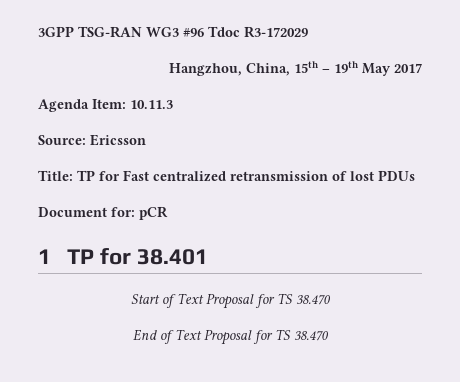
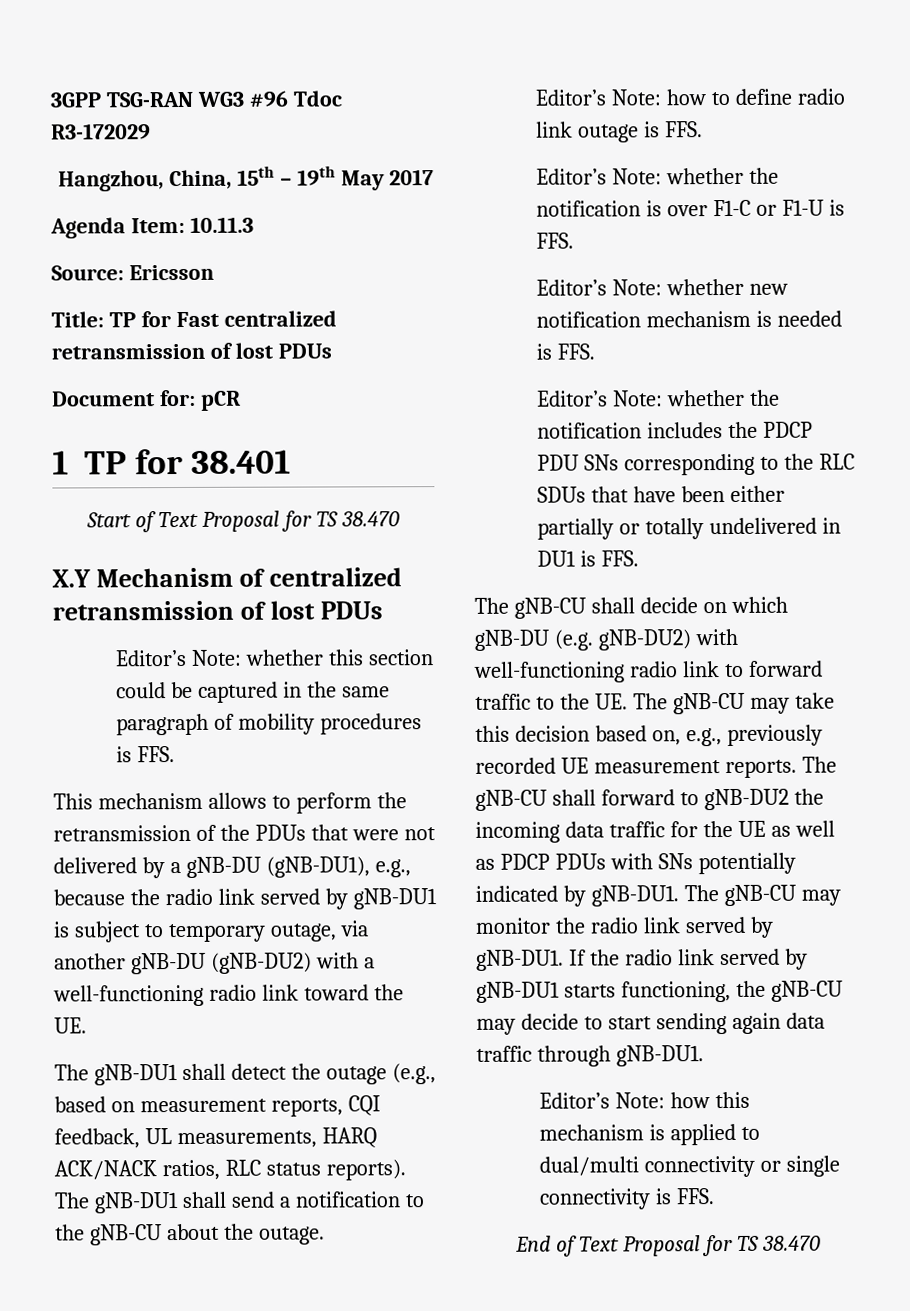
+ X.Y Mechanism of centralized retransmission of lost PDUs
+ Editor’s Note: whether this section could be captured in the same paragraph of mobility procedures is FFS.
+ This mechanism allows to perform the retransmission of the PDUs that were not delivered by a gNB-DU (gNB-DU1), e.g., because the radio link served by gNB-DU1 is subject to temporary outage, via another gNB-DU (gNB-DU2) with a well-functioning radio link toward the UE.
+ The gNB-DU1 shall detect the outage (e.g., based on measurement reports, CQI feedback, UL measurements, HARQ ACK/NACK ratios, RLC status reports). The gNB-DU1 shall send a notification to the gNB-CU about the outage.
+ Editor’s Note: how to define radio link outage is FFS.
+ Editor’s Note: whether the notification is over F1-C or F1-U is FFS.
+ Editor’s Note: whether new notification mechanism is needed is FFS.
+ Editor’s Note: whether the notification includes the PDCP PDU SNs corresponding to the RLC SDUs that have been either partially or totally undelivered in DU1 is FFS.
+ The gNB-CU shall decide on which gNB-DU (e.g. gNB-DU2) with well-functioning radio link to forward traffic to the UE. The gNB-CU may take this decision based on, e.g., previously recorded UE measurement reports. The gNB-CU shall forward to gNB-DU2 the incoming data traffic for the UE as well as PDCP PDUs with SNs potentially indicated by gNB-DU1. The gNB-CU may monitor the radio link served by gNB-DU1. If the radio link served by gNB-DU1 starts functioning, the gNB-CU may decide to start sending again data traffic through gNB-DU1.
+ Editor’s Note: how this mechanism is applied to dual/multi connectivity or single connectivity is FFS.

